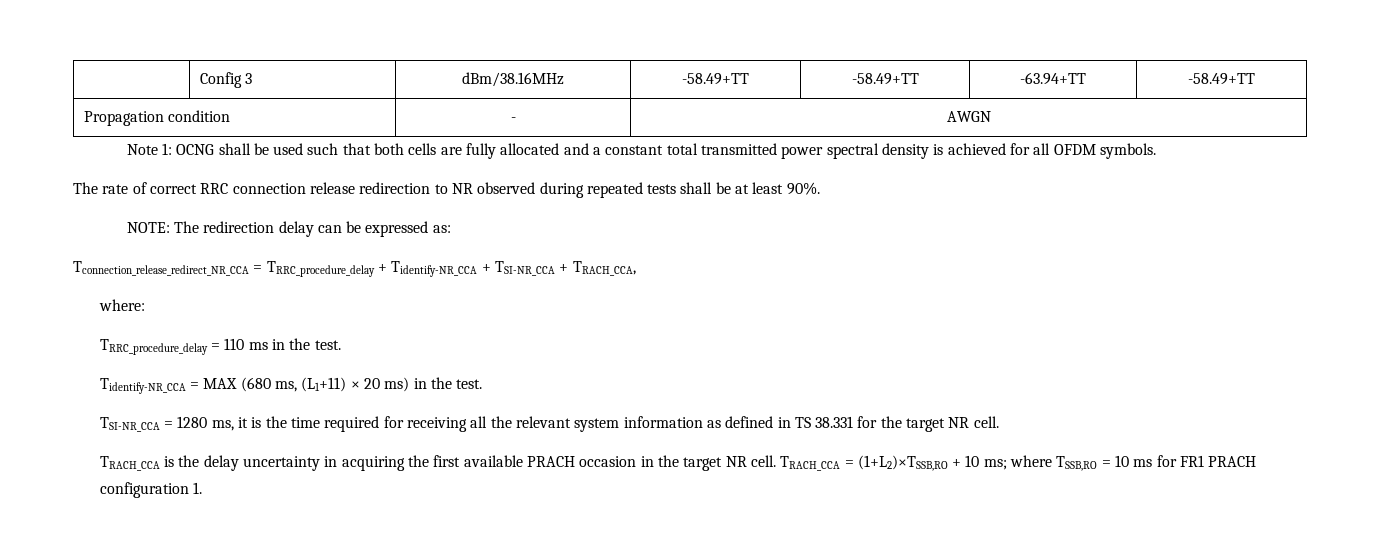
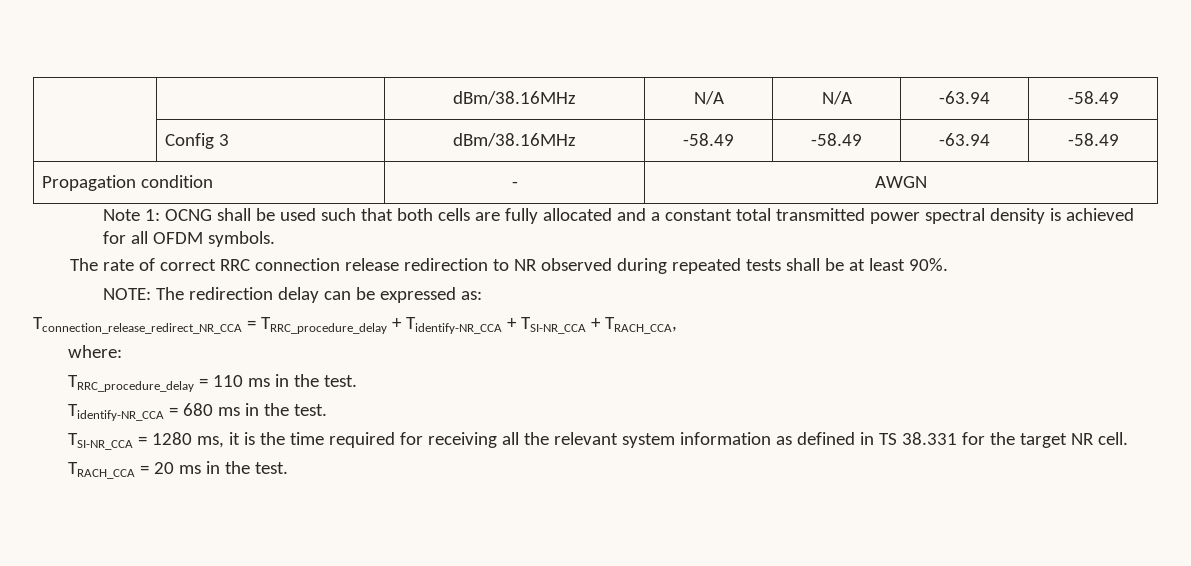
- | Config 3 | dBm/38.16MHz | -58.49+TT | -58.49+TT | -63.94+TT | -58.49+TT
+ | | dBm/38.16MHz | N/A | N/A | -63.94 | -58.49
+ | Config 3 | dBm/38.16MHz | -58.49 | -58.49 | -63.94 | -58.49
- Tidentify-NR_CCA = MAX (680 ms, (L1+11) × 20 ms) in the test.
+ Tidentify-NR_CCA = 680 ms in the test.
- TRACH_CCA is the delay uncertainty in acquiring the first available PRACH occasion in the target NR cell. TRACH_CCA = (1+L2)×TSSB,RO + 10 ms; where TSSB,RO = 10 ms for FR1 PRACH configuration 1.
+ TRACH_CCA = 20 ms in the test.

